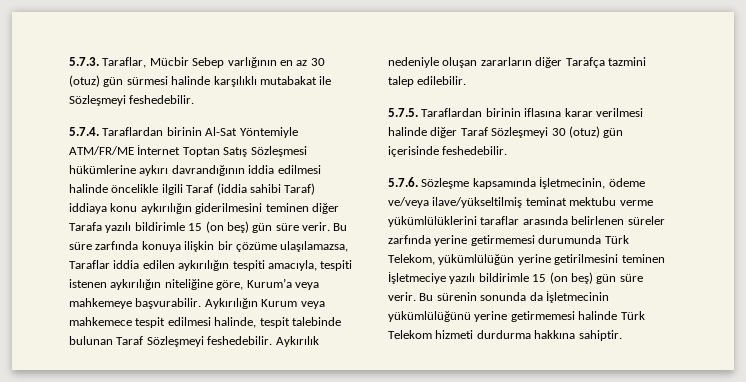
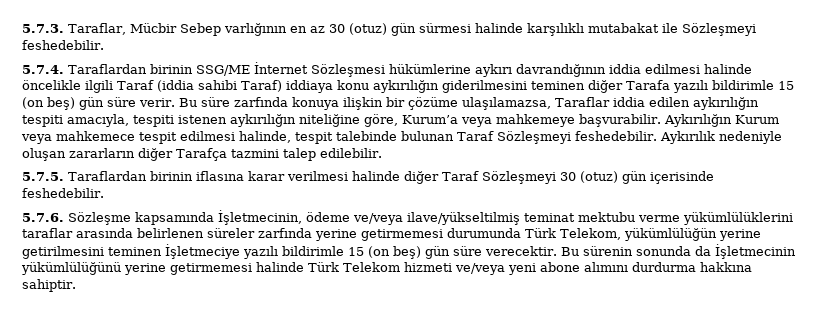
- 5.7.4. Taraflardan birinin Al-Sat Yöntemiyle ATM/FR/ME İnternet Toptan Satış Sözleşmesi hükümlerine aykırı davrandığının iddia edilmesi halinde öncelikle ilgili Taraf (iddia sahibi Taraf) iddiaya konu aykırılığın giderilmesini teminen diğer Tarafa yazılı bildirimle 15 (on beş) gün süre verir.
+ 5.7.4. Taraflardan birinin SSG/ME İnternet Sözleşmesi hükümlerine aykırı davrandığının iddia edilmesi halinde öncelikle ilgili Taraf (iddia sahibi Taraf) iddiaya konu aykırılığın giderilmesini teminen diğer Tarafa yazılı bildirimle 15 (on beş) gün süre verir.
- 5.7.6. Sözleşme kapsamında İşletmecinin, ödeme ve/veya ilave/yükseltilmiş teminat mektubu verme yükümlülüklerini taraflar arasında belirlenen süreler zarfında yerine getirmemesi durumunda Türk Telekom, yükümlülüğün yerine getirilmesini teminen İşletmeciye yazılı bildirimle 15 (on beş) gün süre verir.
+ 5.7.6. Sözleşme kapsamında İşletmecinin, ödeme ve/veya ilave/yükseltilmiş teminat mektubu verme yükümlülüklerini taraflar arasında belirlenen süreler zarfında yerine getirmemesi durumunda Türk Telekom, yükümlülüğün yerine getirilmesini teminen İşletmeciye yazılı bildirimle 15 (on beş) gün süre verecektir.
- Bu sürenin sonunda da İşletmecinin yükümlülüğünü yerine getirmemesi halinde Türk Telekom hizmeti durdurma hakkına sahiptir.
+ Bu sürenin sonunda da İşletmecinin yükümlülüğünü yerine getirmemesi halinde Türk Telekom hizmeti ve/veya yeni abone alımını durdurma hakkına sahiptir.

